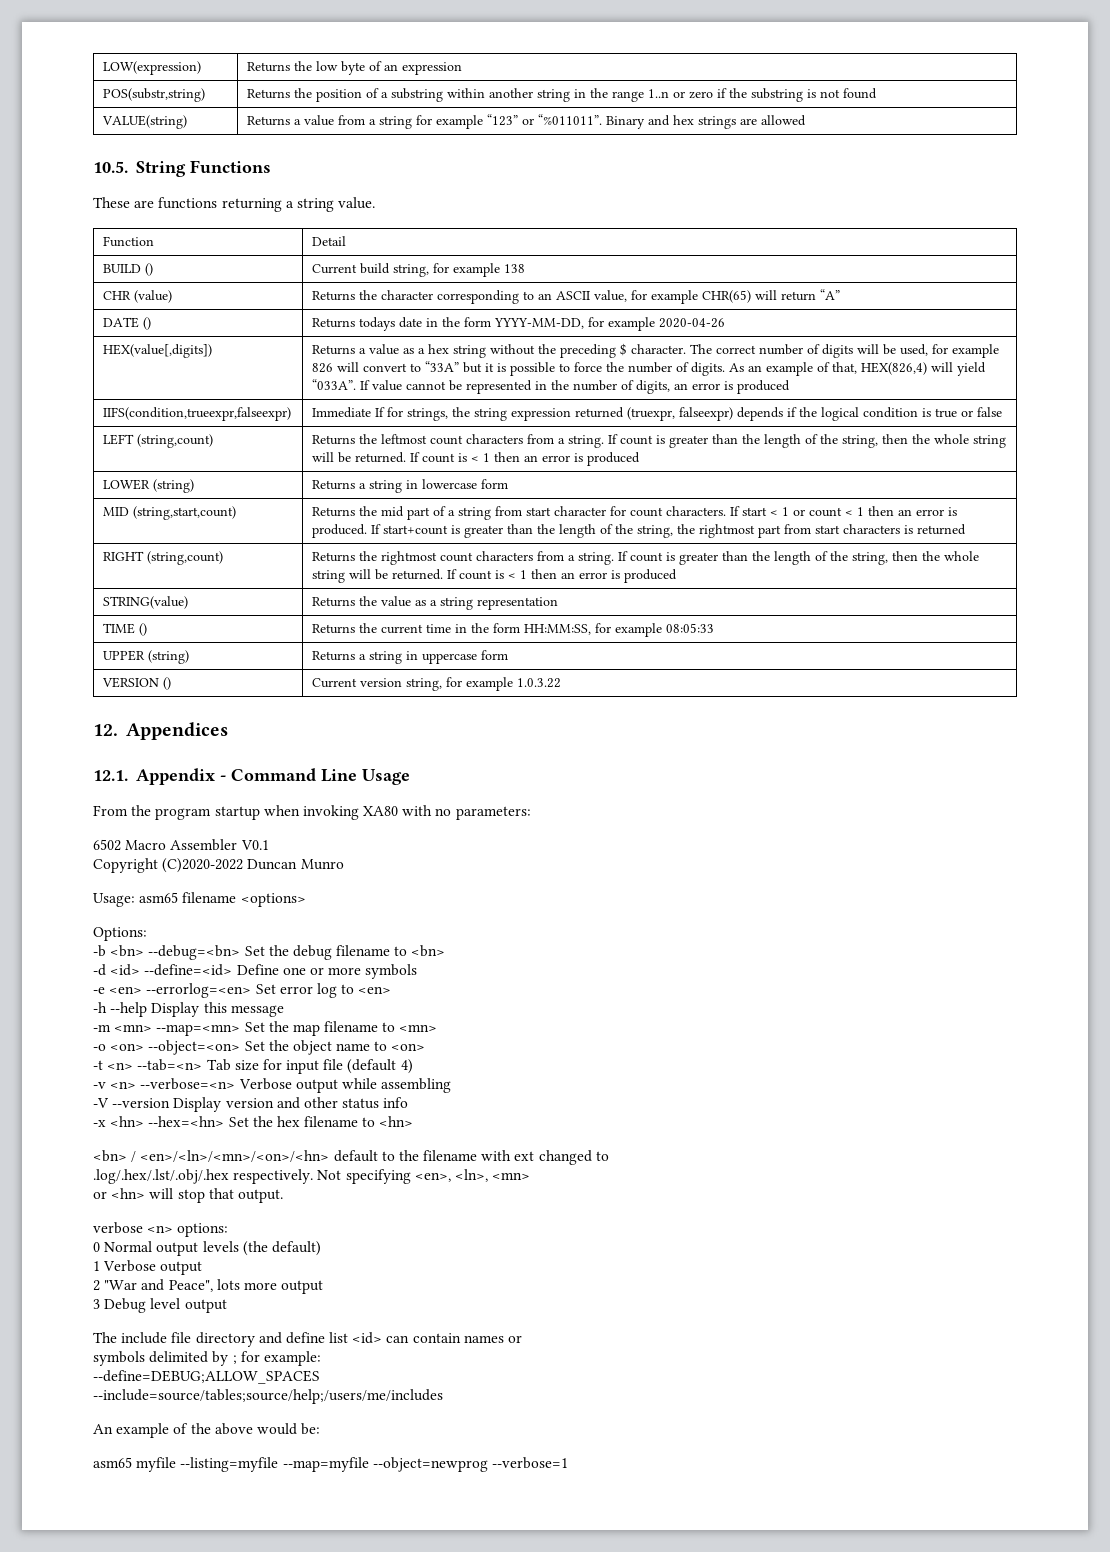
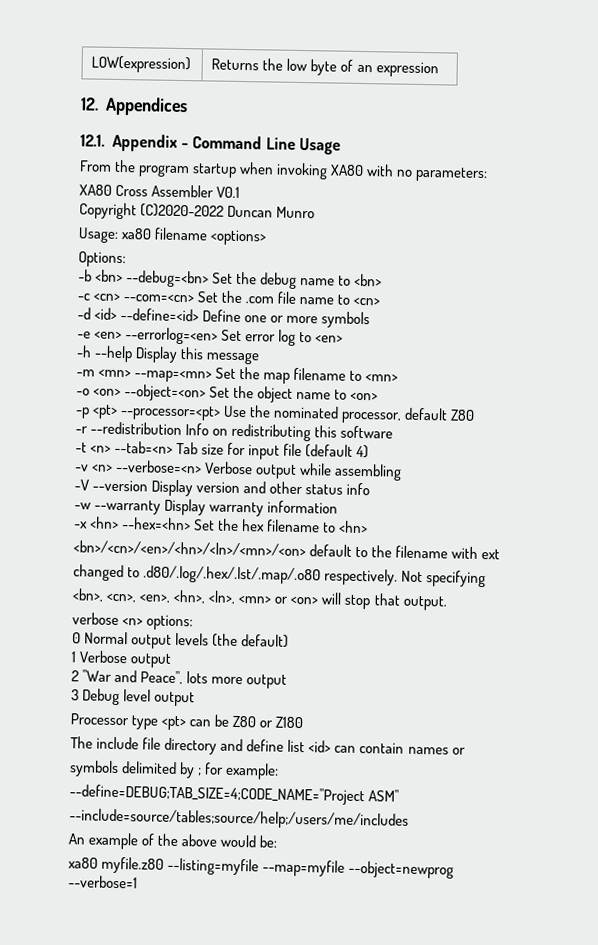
- POS(substr,string) | Returns the position of a substring within another string in the range 1..n or zero if the substring is not found
- VALUE(string) | Returns a value from a string for example “123” or “%011011”. Binary and hex strings are allowed
- 10.5. String Functions
- These are functions returning a string value.
- Function | Detail
- BUILD () | Current build string, for example 138
- CHR (value) | Returns the character corresponding to an ASCII value, for example CHR(65) will return “A”
- DATE () | Returns todays date in the form YYYY-MM-DD, for example 2020-04-26
- HEX(value[,digits]) | Returns a value as a hex string without the preceding $ character. The correct number of digits will be used, for example 826 will convert to “33A” but it is possible to force the number of digits. As an example of that, HEX(826,4) will yield “033A”. If value cannot be represented in the number of digits, an error is produced
- IIFS(condition,trueexpr,falseexpr) | Immediate If for strings, the string expression returned (truexpr, falseexpr) depends if the logical condition is true or false
- LEFT (string,count) | Returns the leftmost count characters from a string. If count is greater than the length of the string, then the whole string will be returned. If count is < 1 then an error is produced
- LOWER (string) | Returns a string in lowercase form
- MID (string,start,count) | Returns the mid part of a string from start character for count characters. If start < 1 or count < 1 then an error is produced. If start+count is greater than the length of the string, the rightmost part from start characters is returned
- RIGHT (string,count) | Returns the rightmost count characters from a string. If count is greater than the length of the string, then the whole string will be returned. If count is < 1 then an error is produced
- STRING(value) | Returns the value as a string representation
- TIME () | Returns the current time in the form HH:MM:SS, for example 08:05:33
- UPPER (string) | Returns a string in uppercase form
- VERSION () | Current version string, for example 1.0.3.22
- 6502 Macro Assembler V0.1
+ XA80 Cross Assembler V0.1
- Usage: asm65 filename <options>
+ Usage: xa80 filename <options>
- -b <bn> --debug=<bn> Set the debug filename to <bn>
+ -b <bn> --debug=<bn> Set the debug name to <bn>
+ -c <cn> --com=<cn> Set the .com file name to <cn>
+ -p <pt> --processor=<pt> Use the nominated processor, default Z80
+ -r --redistribution Info on redistributing this software
+ -w --warranty Display warranty information
- <bn> / <en>/<ln>/<mn>/<on>/<hn> default to the filename with ext changed to
- .log/.hex/.lst/.obj/.hex respectively.
+ <bn>/<cn>/<en>/<hn>/<ln>/<mn>/<on> default to the filename with ext
+ changed to .d80/.log/.hex/.lst/.map/.o80 respectively.
- Not specifying <en>, <ln>, <mn>
- or <hn> will stop that output.
+ Not specifying
+ <bn>, <cn>, <en>, <hn>, <ln>, <mn> or <on> will stop that output.
+ Processor type <pt> can be Z80 or Z180
- --define=DEBUG;ALLOW_SPACES
+ --define=DEBUG;TAB_SIZE=4;CODE_NAME="Project ASM"
- asm65 myfile --listing=myfile --map=myfile --object=newprog --verbose=1
+ xa80 myfile.z80 --listing=myfile --map=myfile --object=newprog --verbose=1

